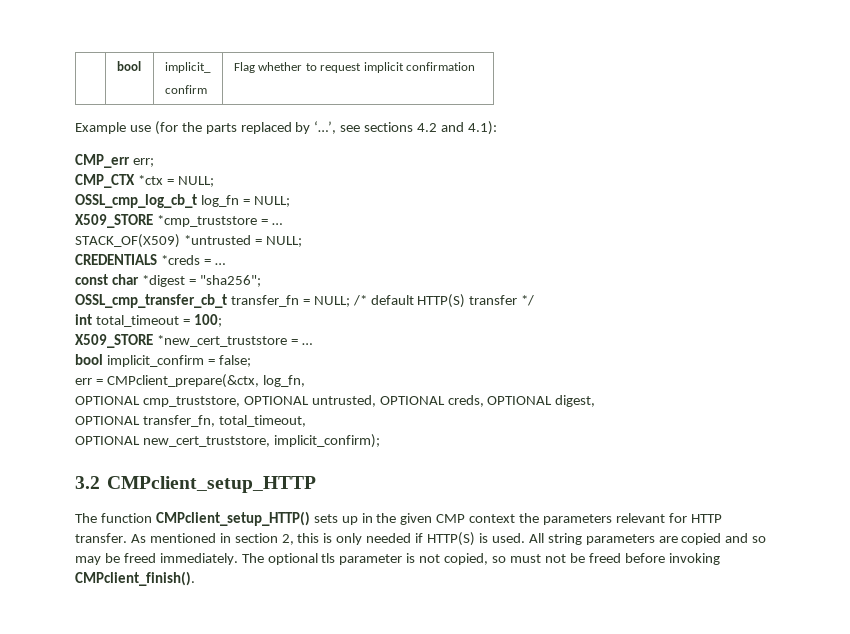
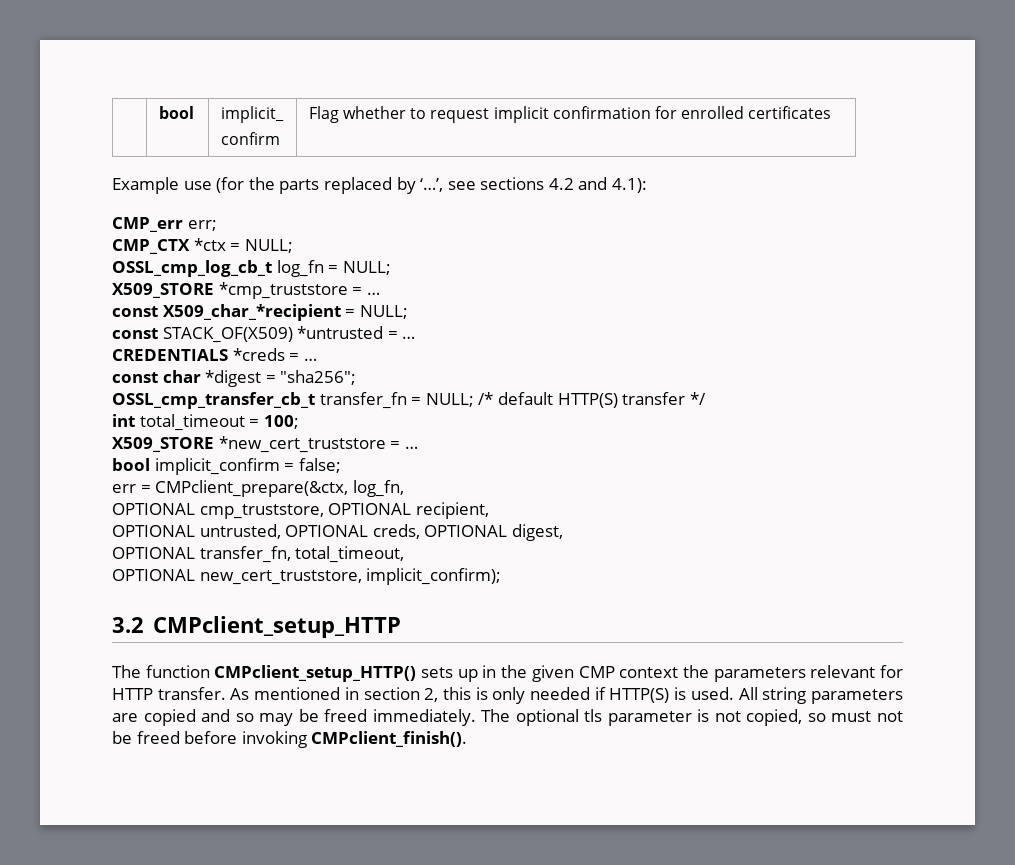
  | bool | implicit_
- confirm | Flag whether to request implicit confirmation
+ confirm | Flag whether to request implicit confirmation for enrolled certificates
- STACK_OF(X509) *untrusted = NULL;
+ const X509_char_*recipient = NULL;
+ const STACK_OF(X509) *untrusted = …
- OPTIONAL cmp_truststore, OPTIONAL untrusted, OPTIONAL creds, OPTIONAL digest,
+ OPTIONAL cmp_truststore, OPTIONAL recipient,
+ OPTIONAL untrusted, OPTIONAL creds, OPTIONAL digest,

